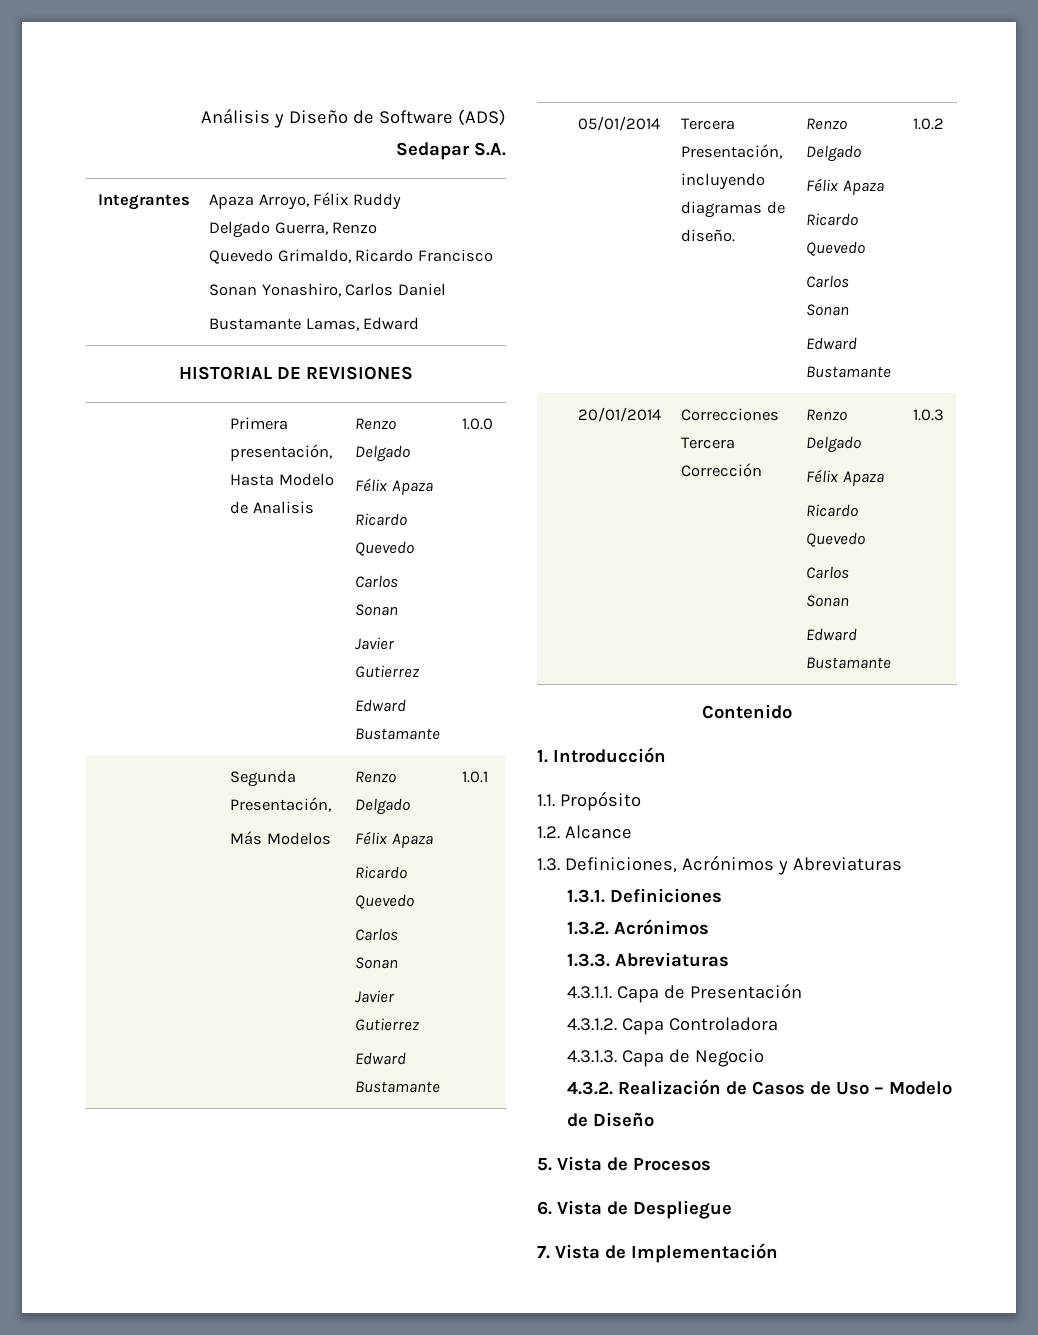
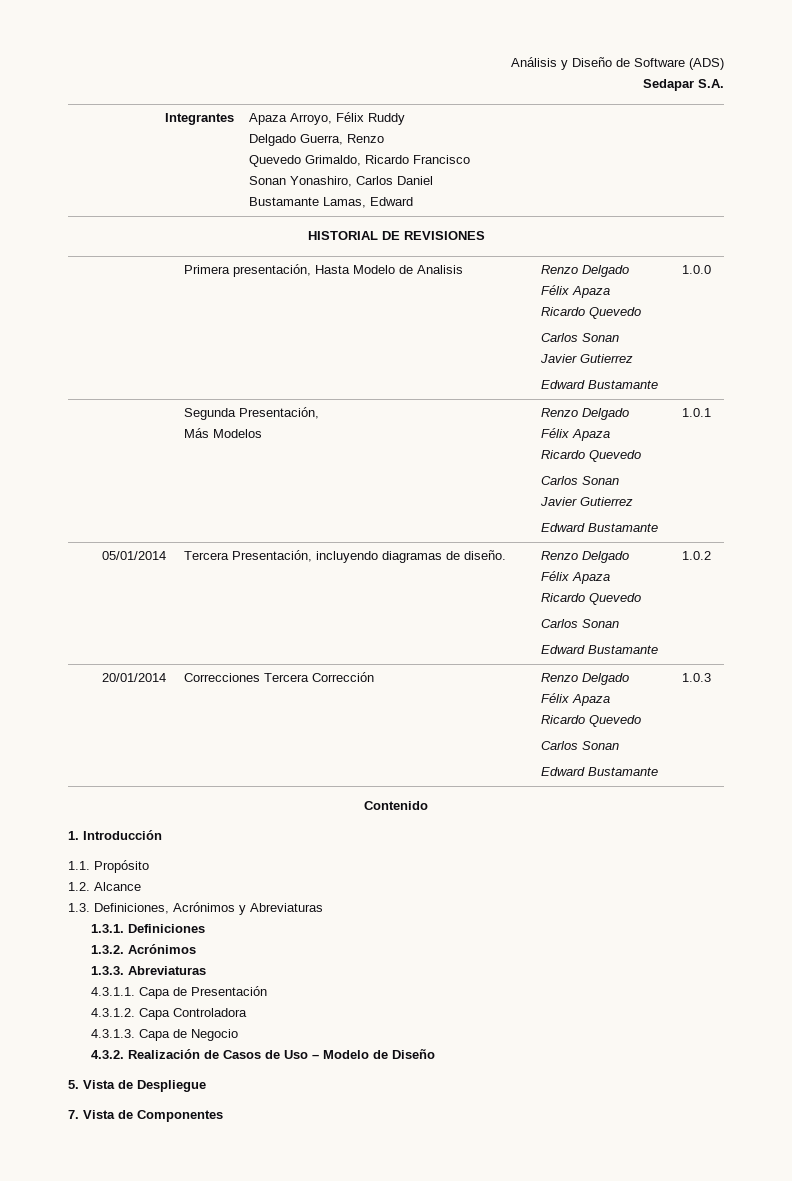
- 5. Vista de Procesos
- 6. Vista de Despliegue
+ 5. Vista de Despliegue
- 7. Vista de Implementación
+ 7. Vista de Componentes

